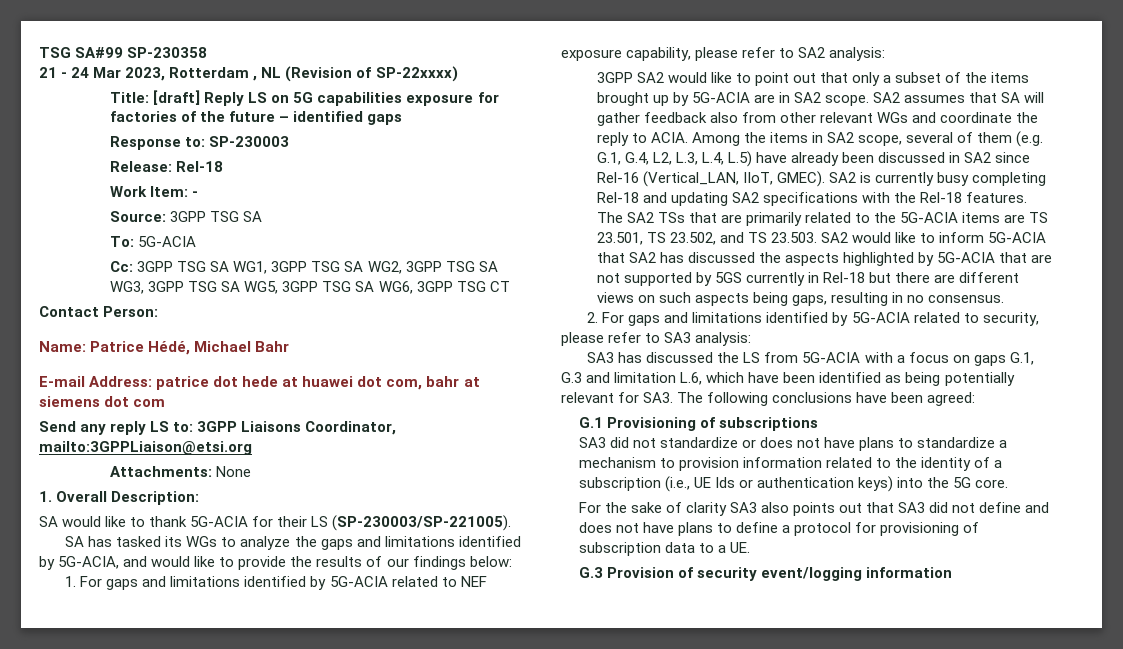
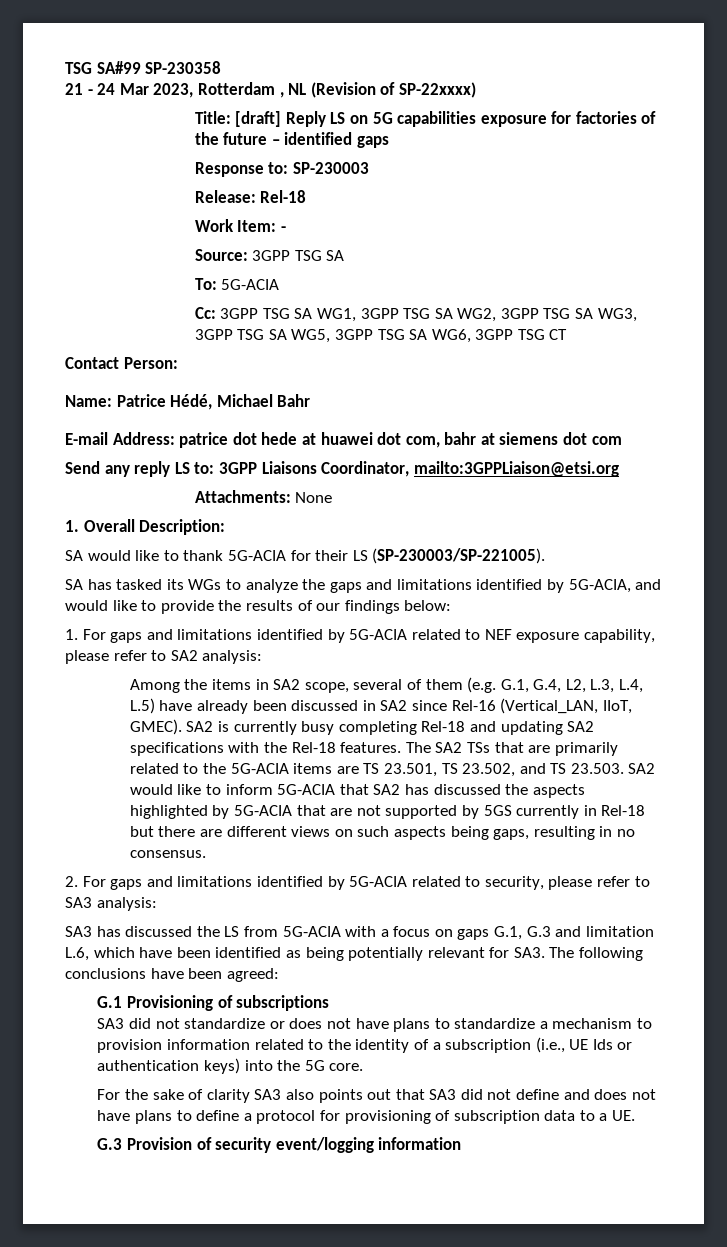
- 3GPP SA2 would like to point out that only a subset of the items brought up by 5G-ACIA are in SA2 scope. SA2 assumes that SA will gather feedback also from other relevant WGs and coordinate the reply to ACIA.

